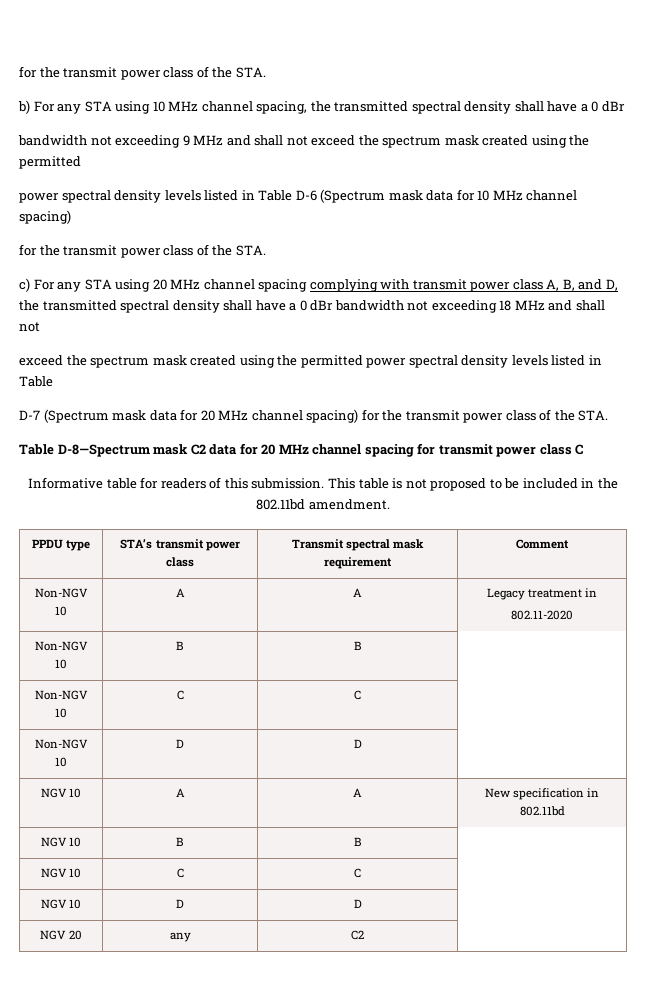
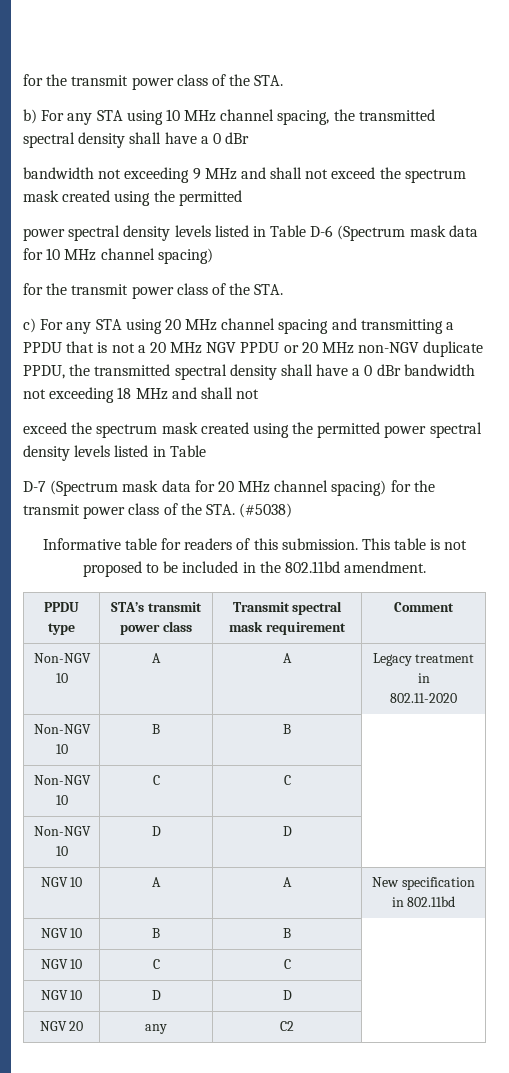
- c) For any STA using 20 MHz channel spacing complying with transmit power class A, B, and D, the transmitted spectral density shall have a 0 dBr bandwidth not exceeding 18 MHz and shall not
+ c) For any STA using 20 MHz channel spacing and transmitting a PPDU that is not a 20 MHz NGV PPDU or 20 MHz non-NGV duplicate PPDU, the transmitted spectral density shall have a 0 dBr bandwidth not exceeding 18 MHz and shall not
- D-7 (Spectrum mask data for 20 MHz channel spacing) for the transmit power class of the STA.
- Table D-8—Spectrum mask C2 data for 20 MHz channel spacing for transmit power class C
+ D-7 (Spectrum mask data for 20 MHz channel spacing) for the transmit power class of the STA. (#5038)

